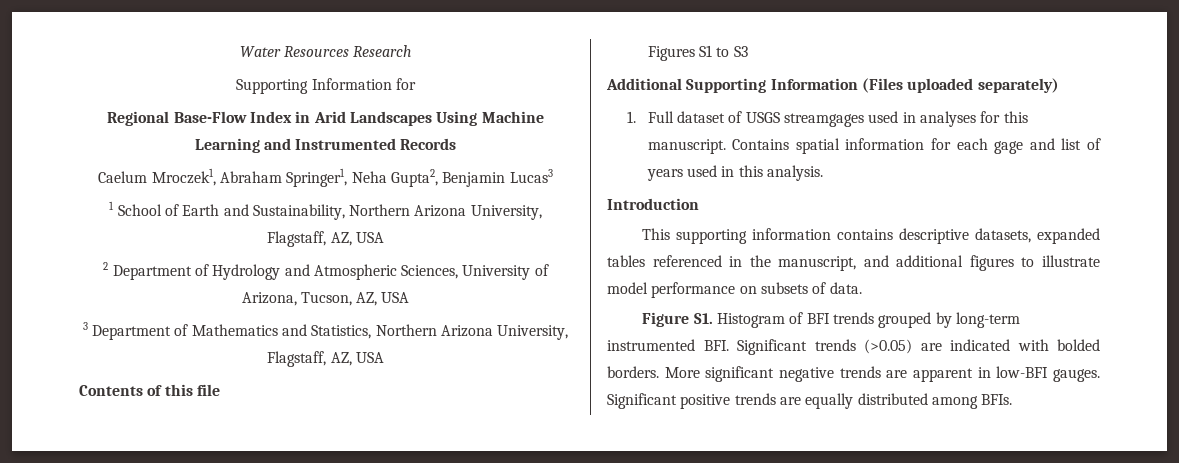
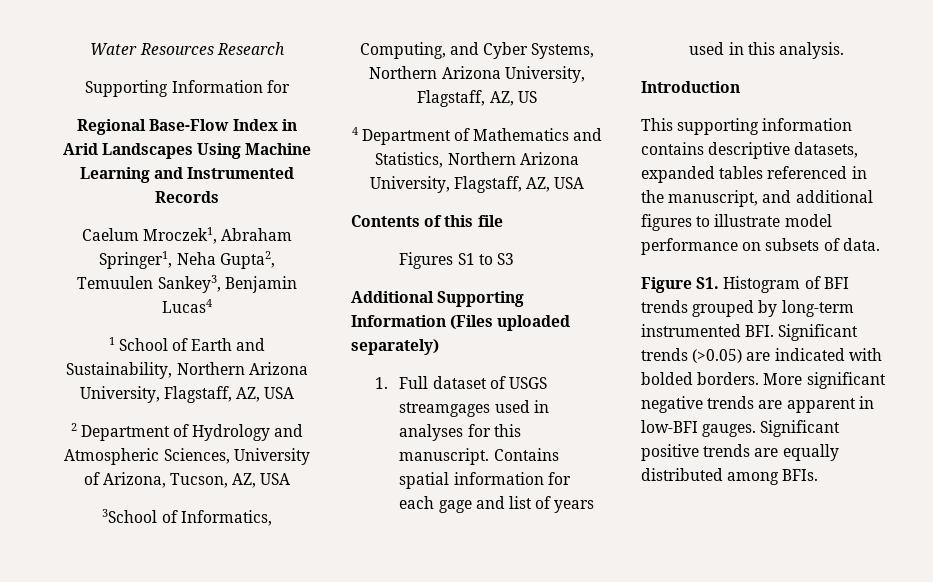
- Caelum Mroczek1, Abraham Springer1, Neha Gupta2, Benjamin Lucas3
+ Caelum Mroczek1, Abraham Springer1, Neha Gupta2, Temuulen Sankey3, Benjamin Lucas4
- 3 Department of Mathematics and Statistics, Northern Arizona University, Flagstaff, AZ, USA
+ 3School of Informatics, Computing, and Cyber Systems, Northern Arizona University, Flagstaff, AZ, US
+ 4 Department of Mathematics and Statistics, Northern Arizona University, Flagstaff, AZ, USA

